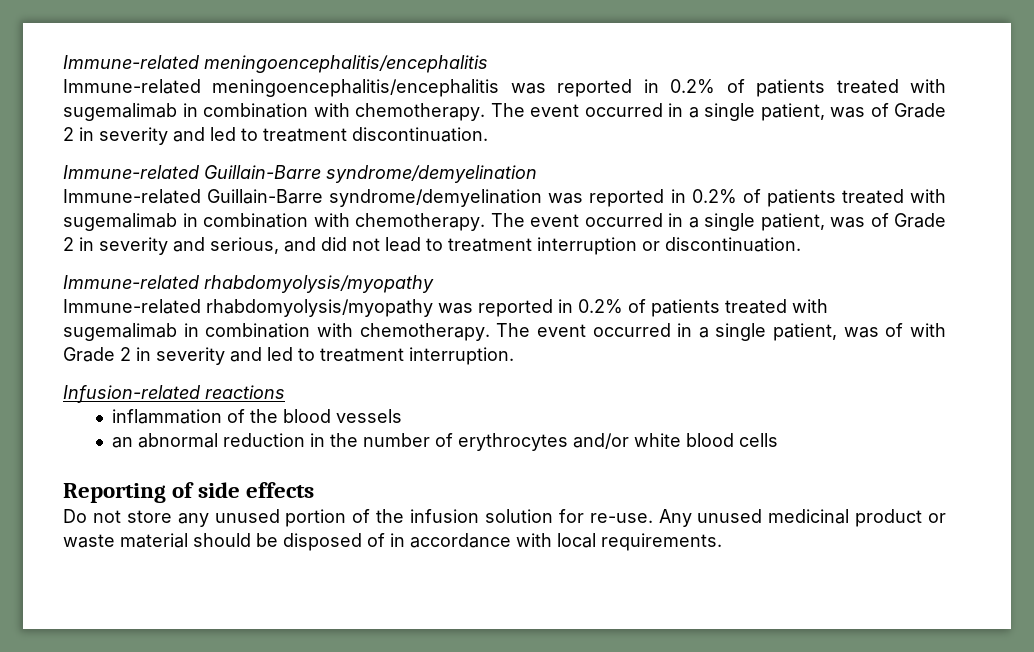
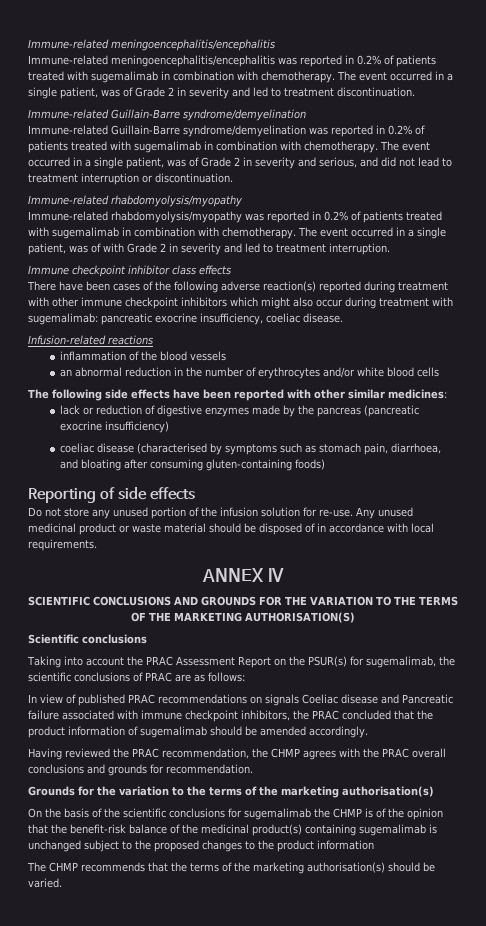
+ Immune checkpoint inhibitor class effects
+ There have been cases of the following adverse reaction(s) reported during treatment with other immune checkpoint inhibitors which might also occur during treatment with sugemalimab: pancreatic exocrine insufficiency, coeliac disease.
+ The following side effects have been reported with other similar medicines:
+ lack or reduction of digestive enzymes made by the pancreas (pancreatic exocrine insufficiency)
+ coeliac disease (characterised by symptoms such as stomach pain, diarrhoea, and bloating after consuming gluten-containing foods)
+ ANNEX IV
+ SCIENTIFIC CONCLUSIONS AND GROUNDS FOR THE VARIATION TO THE TERMS OF THE MARKETING AUTHORISATION(S)
+ Scientific conclusions
+ Taking into account the PRAC Assessment Report on the PSUR(s) for sugemalimab, the scientific conclusions of PRAC are as follows:
+ In view of published PRAC recommendations on signals Coeliac disease and Pancreatic failure associated with immune checkpoint inhibitors, the PRAC concluded that the product information of sugemalimab should be amended accordingly.
+ Having reviewed the PRAC recommendation, the CHMP agrees with the PRAC overall conclusions and grounds for recommendation.
+ Grounds for the variation to the terms of the marketing authorisation(s)
+ On the basis of the scientific conclusions for sugemalimab the CHMP is of the opinion that the benefit-risk balance of the medicinal product(s) containing sugemalimab is unchanged subject to the proposed changes to the product information
+ The CHMP recommends that the terms of the marketing authorisation(s) should be varied.

